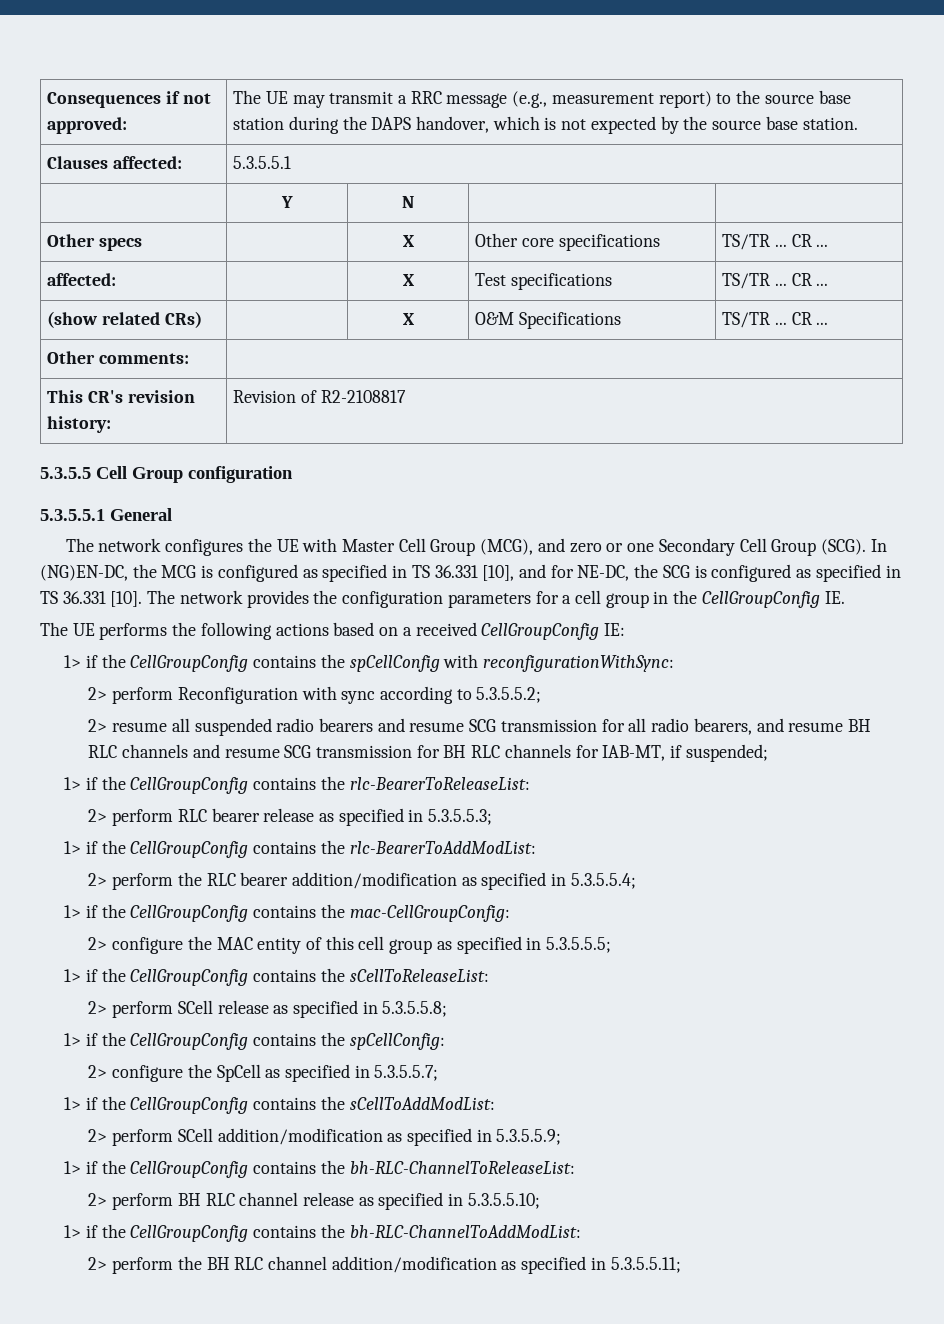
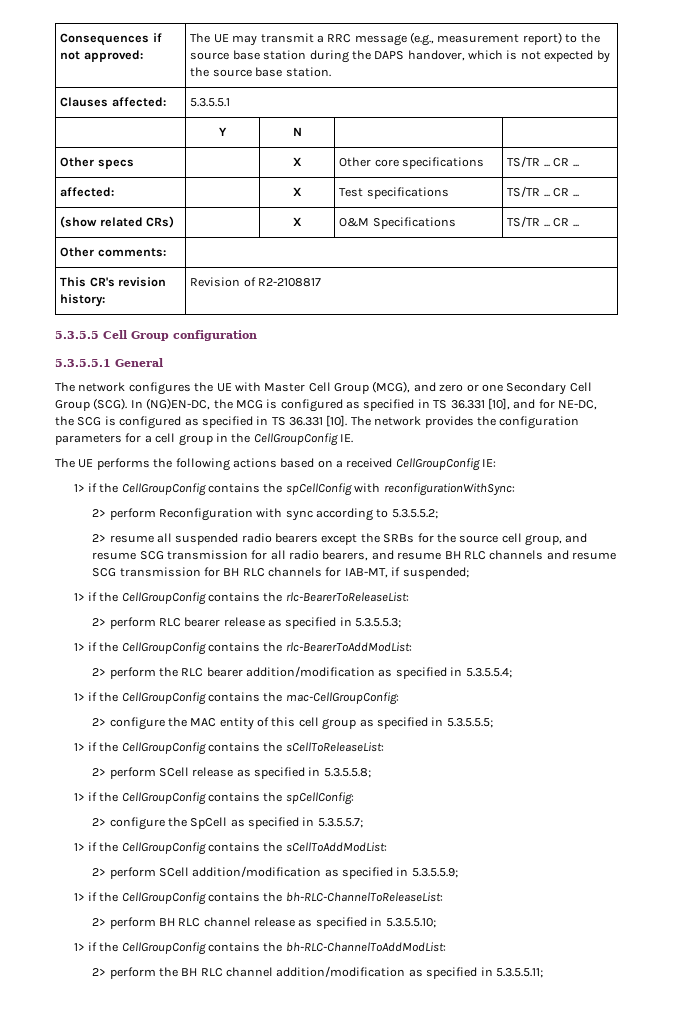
- 2> resume all suspended radio bearers and resume SCG transmission for all radio bearers, and resume BH RLC channels and resume SCG transmission for BH RLC channels for IAB-MT, if suspended;
+ 2> resume all suspended radio bearers except the SRBs for the source cell group, and resume SCG transmission for all radio bearers, and resume BH RLC channels and resume SCG transmission for BH RLC channels for IAB-MT, if suspended;

